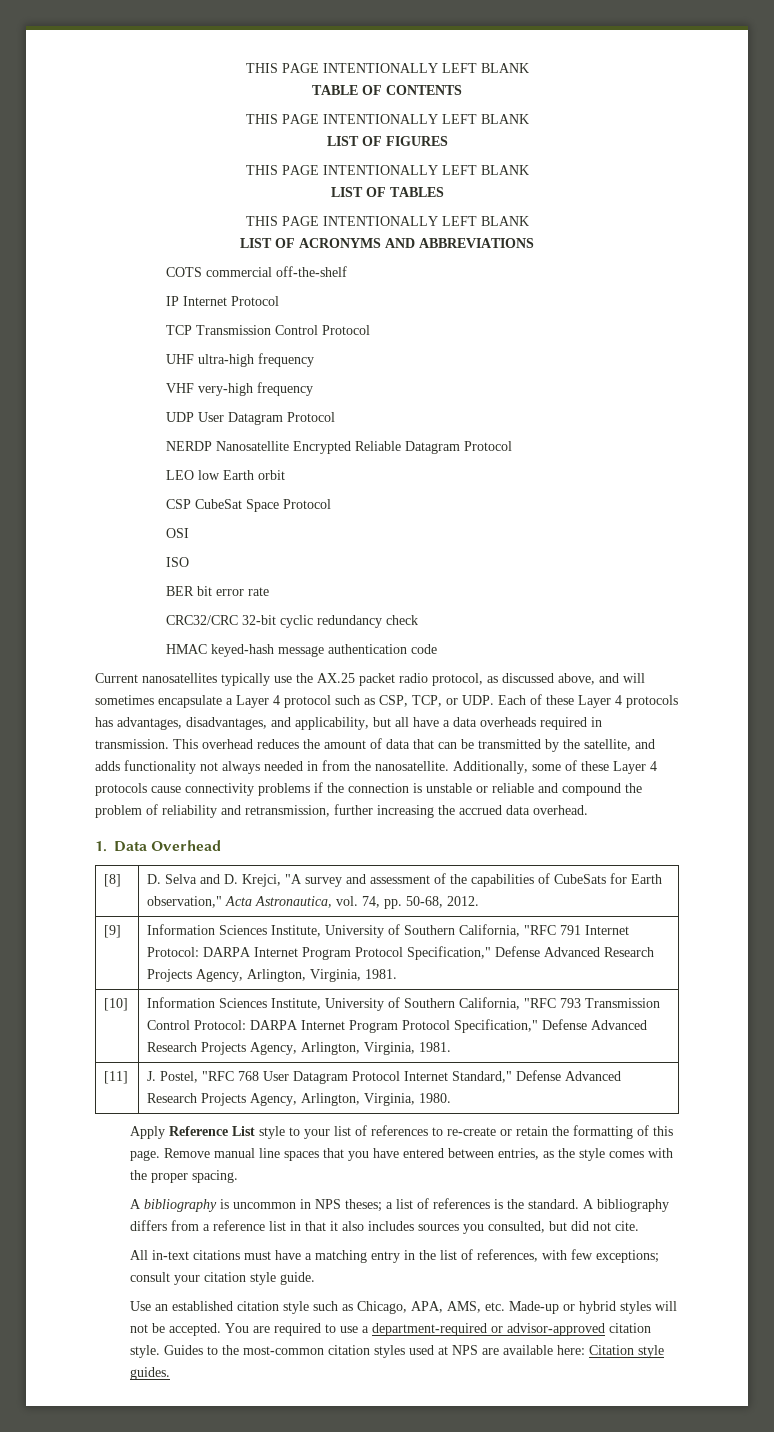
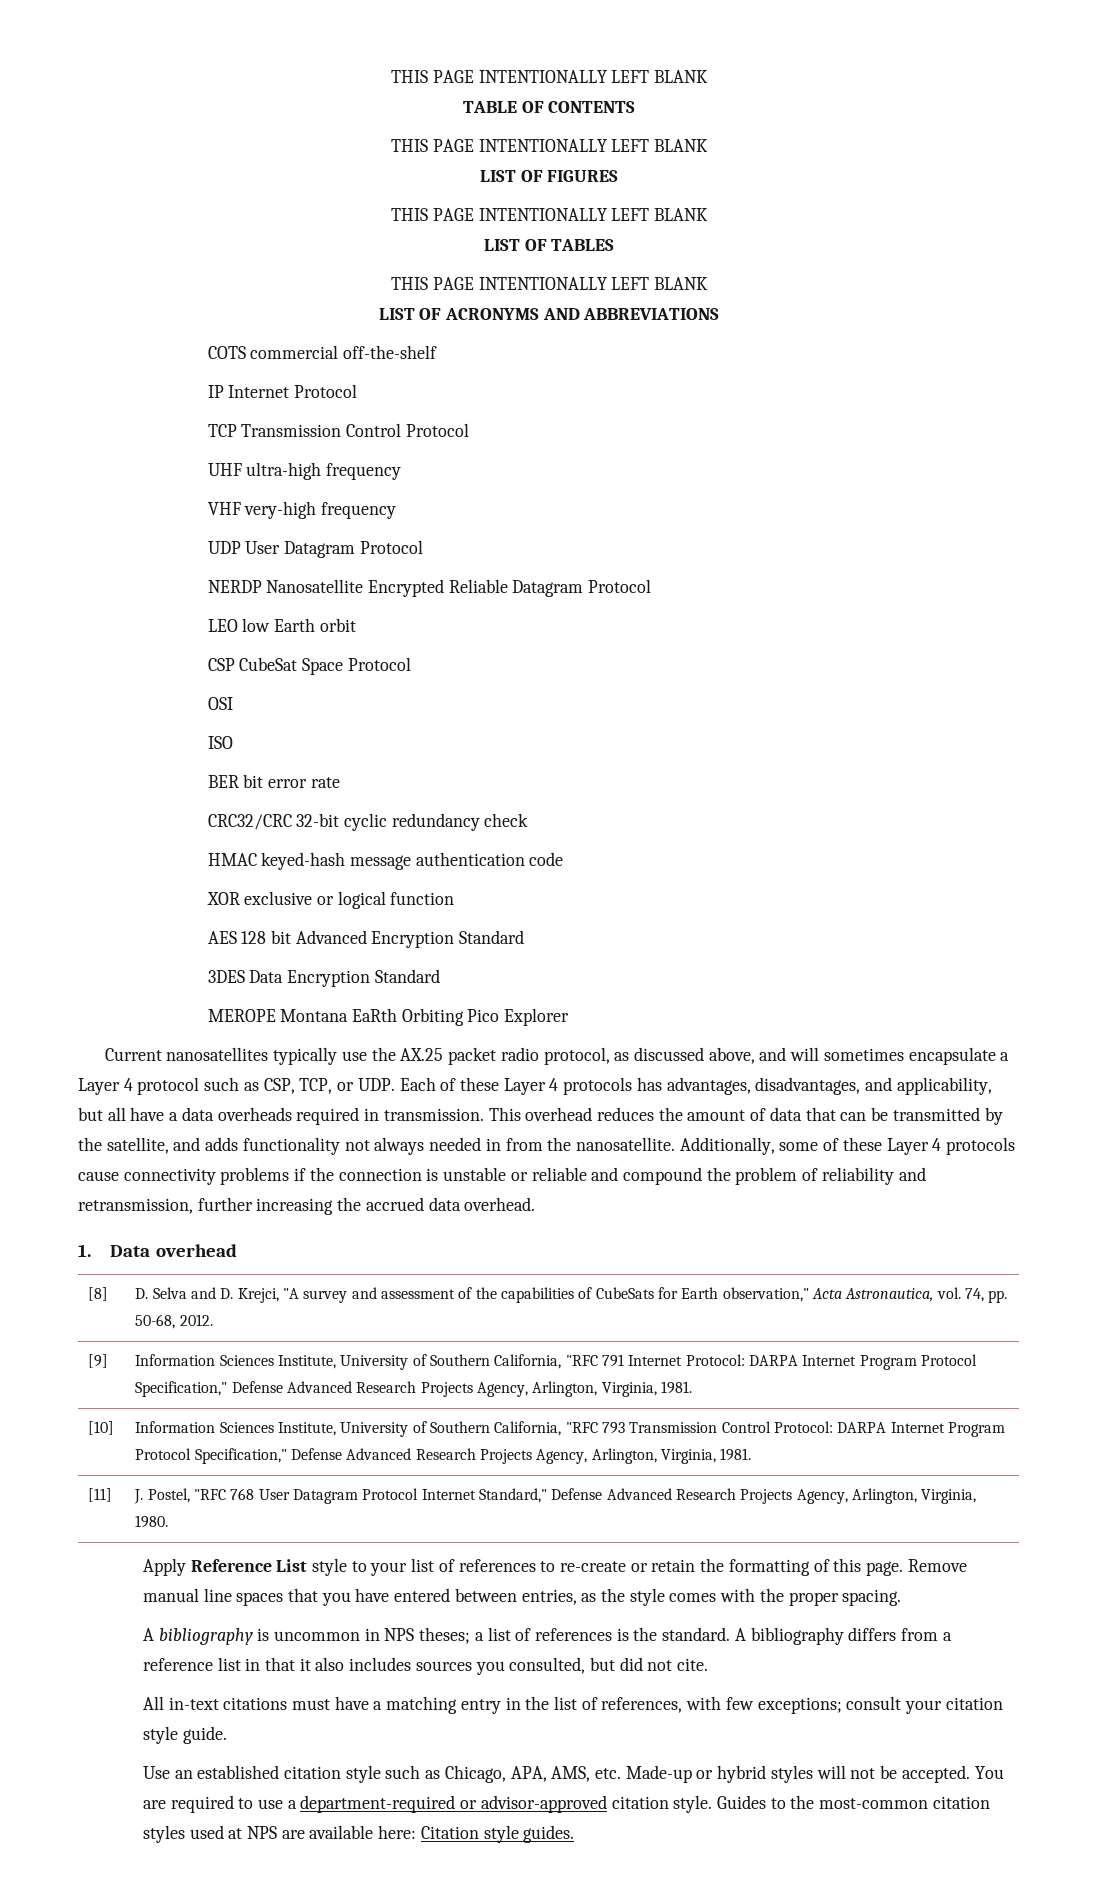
+ XOR exclusive or logical function
+ AES 128 bit Advanced Encryption Standard
+ 3DES Data Encryption Standard
+ MEROPE Montana EaRth Orbiting Pico Explorer
- 1. Data Overhead
+ 1. Data overhead

